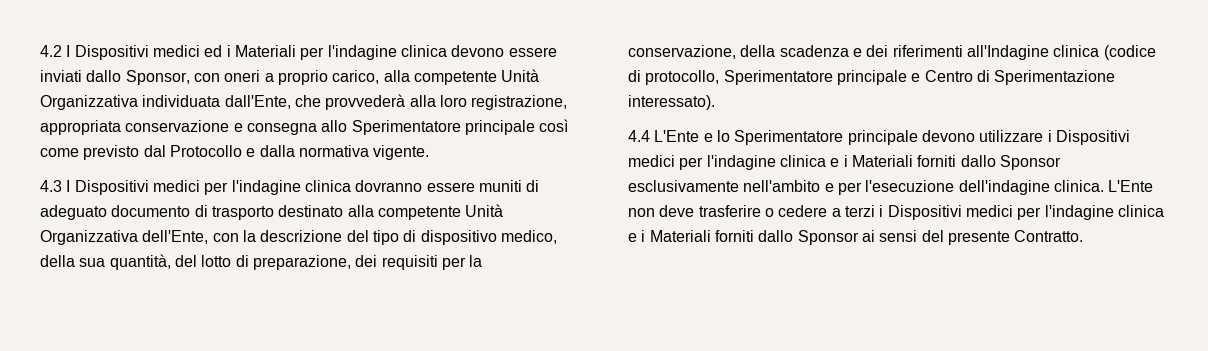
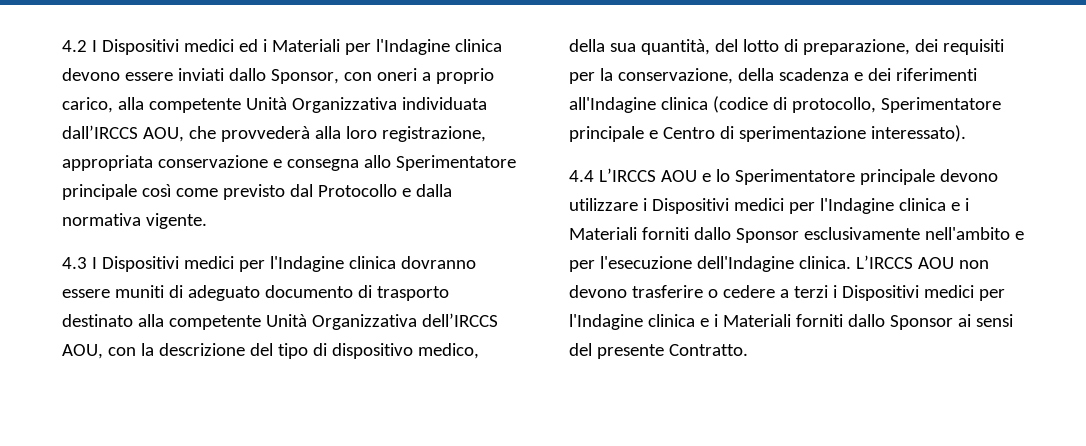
- 4.2 I Dispositivi medici ed i Materiali per l'indagine clinica devono essere inviati dallo Sponsor, con oneri a proprio carico, alla competente Unità Organizzativa individuata dall'Ente, che provvederà alla loro registrazione, appropriata conservazione e consegna allo Sperimentatore principale così come previsto dal Protocollo e dalla normativa vigente.
+ 4.2 I Dispositivi medici ed i Materiali per l'Indagine clinica devono essere inviati dallo Sponsor, con oneri a proprio carico, alla competente Unità Organizzativa individuata dall’IRCCS AOU, che provvederà alla loro registrazione, appropriata conservazione e consegna allo Sperimentatore principale così come previsto dal Protocollo e dalla normativa vigente.
- 4.3 I Dispositivi medici per l'indagine clinica dovranno essere muniti di adeguato documento di trasporto destinato alla competente Unità Organizzativa dell'Ente, con la descrizione del tipo di dispositivo medico, della sua quantità, del lotto di preparazione, dei requisiti per la conservazione, della scadenza e dei riferimenti all'Indagine clinica (codice di protocollo, Sperimentatore principale e Centro di Sperimentazione interessato).
+ 4.3 I Dispositivi medici per l'Indagine clinica dovranno essere muniti di adeguato documento di trasporto destinato alla competente Unità Organizzativa dell’IRCCS AOU, con la descrizione del tipo di dispositivo medico, della sua quantità, del lotto di preparazione, dei requisiti per la conservazione, della scadenza e dei riferimenti all'Indagine clinica (codice di protocollo, Sperimentatore principale e Centro di sperimentazione interessato).
- 4.4 L'Ente e lo Sperimentatore principale devono utilizzare i Dispositivi medici per l'indagine clinica e i Materiali forniti dallo Sponsor esclusivamente nell'ambito e per l'esecuzione dell'indagine clinica. L'Ente non deve trasferire o cedere a terzi i Dispositivi medici per l'indagine clinica e i Materiali forniti dallo Sponsor ai sensi del presente Contratto.
+ 4.4 L’IRCCS AOU e lo Sperimentatore principale devono utilizzare i Dispositivi medici per l'Indagine clinica e i Materiali forniti dallo Sponsor esclusivamente nell'ambito e per l'esecuzione dell'Indagine clinica. L’IRCCS AOU non devono trasferire o cedere a terzi i Dispositivi medici per l'Indagine clinica e i Materiali forniti dallo Sponsor ai sensi del presente Contratto.

